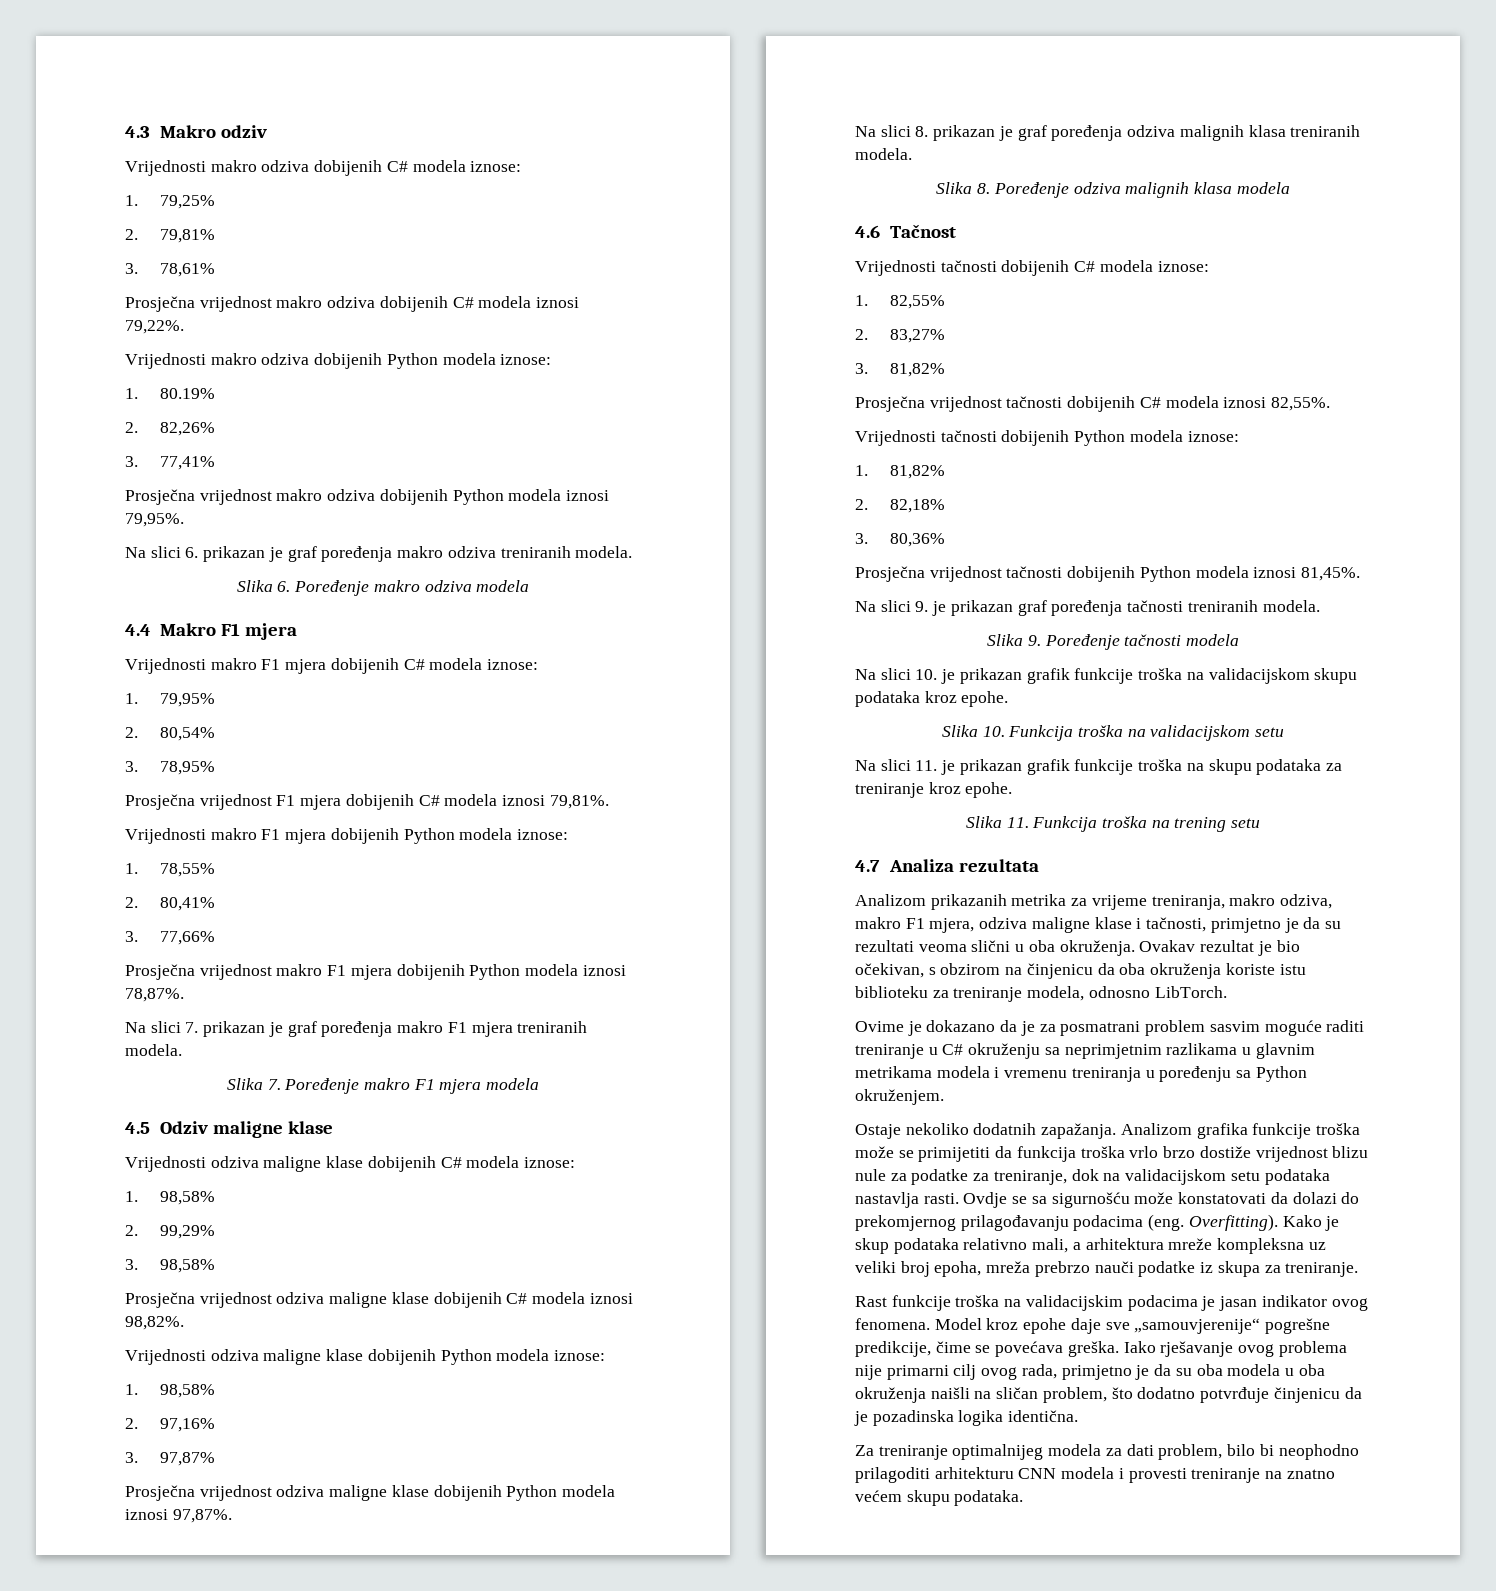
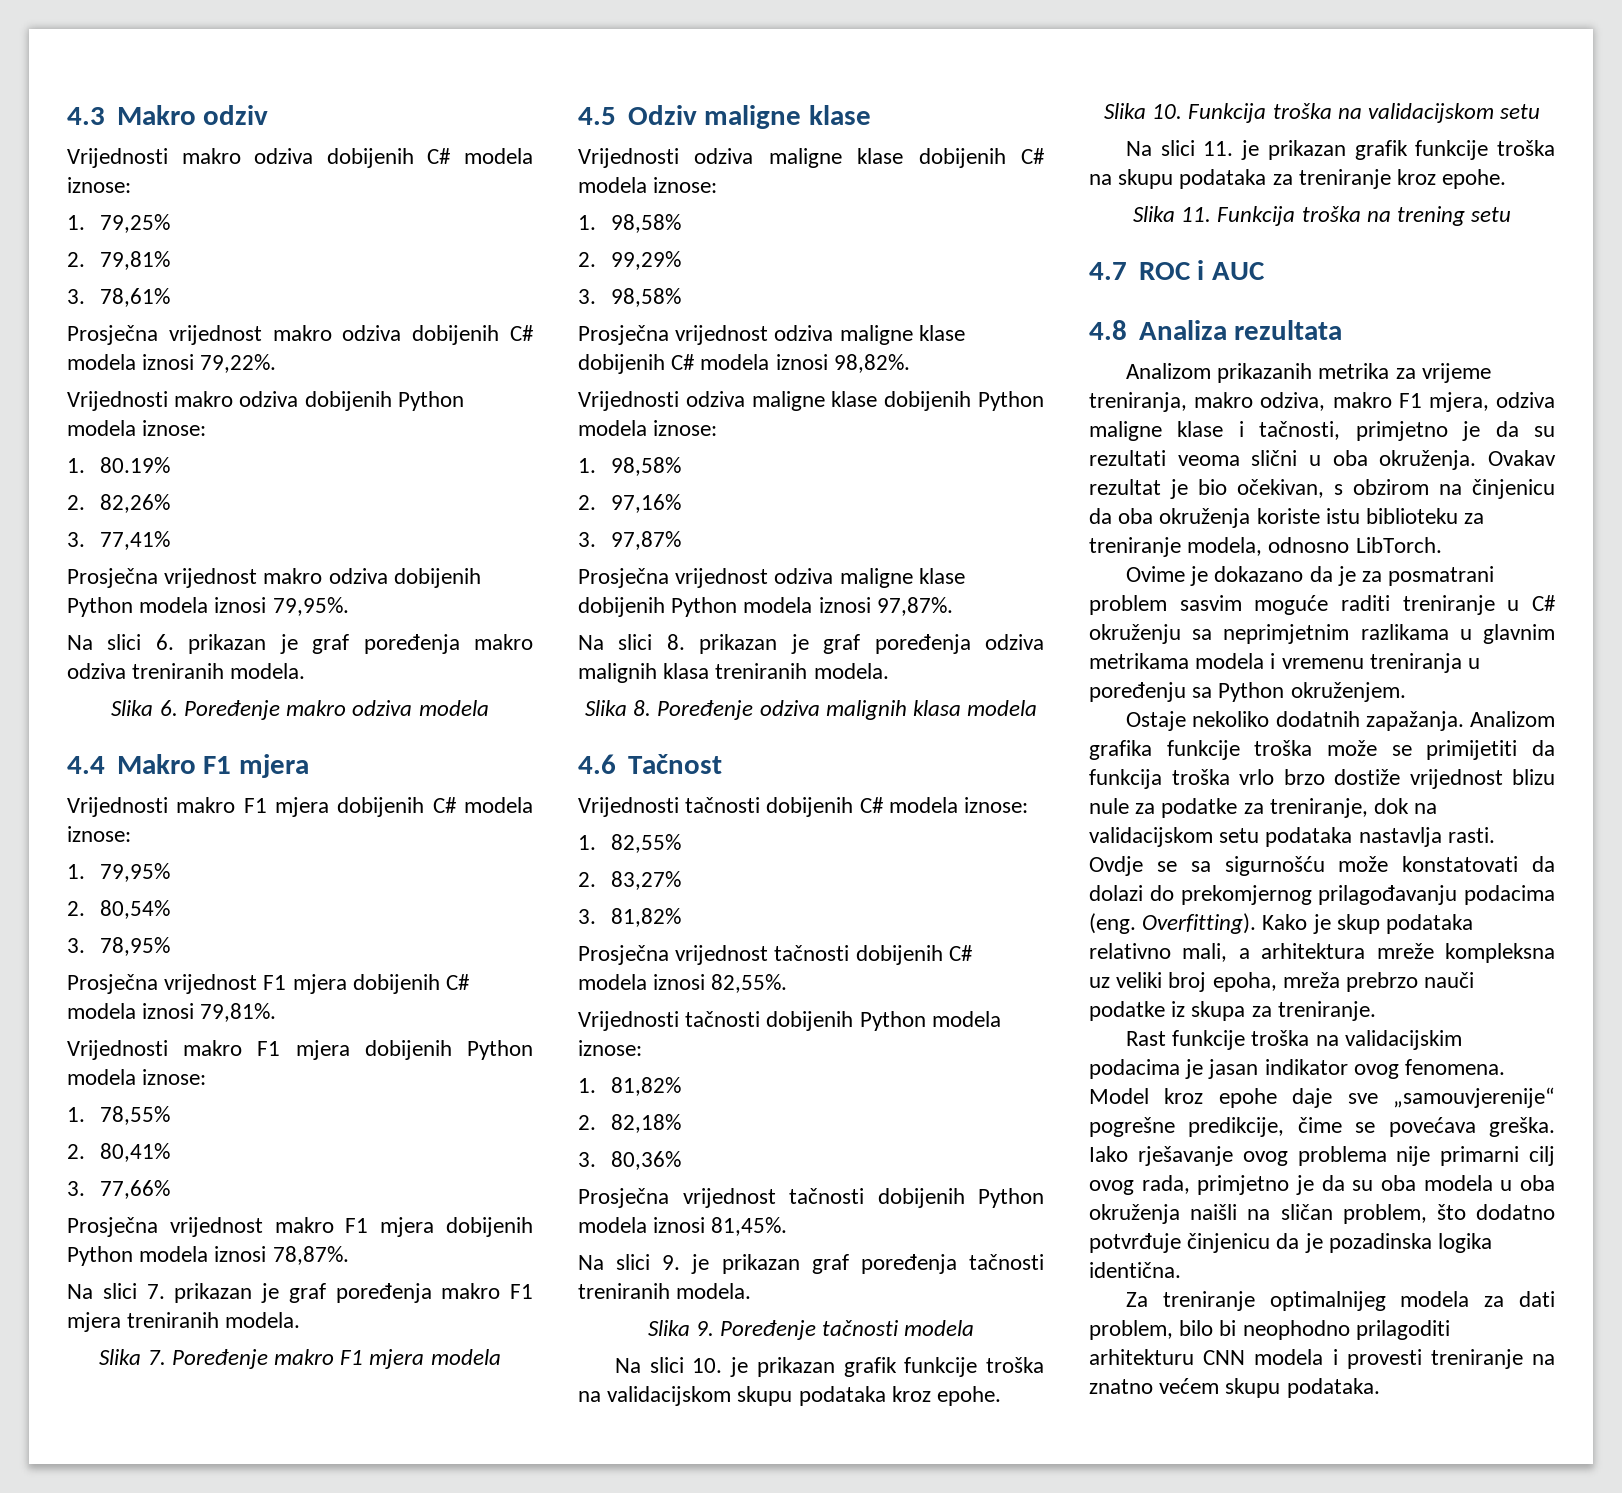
- 4.7 Analiza rezultata
+ 4.7 ROC i AUC
+ 4.8 Analiza rezultata

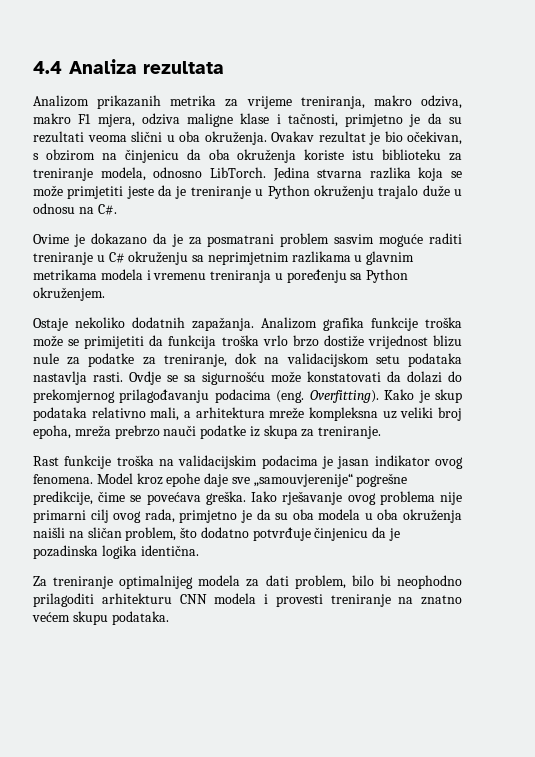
- 4.3 Makro odziv
- Vrijednosti makro odziva dobijenih C# modela iznose:
- 1. 79,25%
- 2. 79,81%
- 3. 78,61%
- Prosječna vrijednost makro odziva dobijenih C# modela iznosi 79,22%.
- Vrijednosti makro odziva dobijenih Python modela iznose:
- 1. 80.19%
- 2. 82,26%
- 3. 77,41%
- Prosječna vrijednost makro odziva dobijenih Python modela iznosi 79,95%.
- Na slici 6. prikazan je graf poređenja makro odziva treniranih modela.
- Slika 6. Poređenje makro odziva modela
- 4.4 Makro F1 mjera
- Vrijednosti makro F1 mjera dobijenih C# modela iznose:
- 1. 79,95%
- 2. 80,54%
- 3. 78,95%
- Prosječna vrijednost F1 mjera dobijenih C# modela iznosi 79,81%.
- Vrijednosti makro F1 mjera dobijenih Python modela iznose:
- 1. 78,55%
- 2. 80,41%
- 3. 77,66%
- Prosječna vrijednost makro F1 mjera dobijenih Python modela iznosi 78,87%.
- Na slici 7. prikazan je graf poređenja makro F1 mjera treniranih modela.
- Slika 7. Poređenje makro F1 mjera modela
- 4.5 Odziv maligne klase
- Vrijednosti odziva maligne klase dobijenih C# modela iznose:
- 1. 98,58%
- 2. 99,29%
- 3. 98,58%
- Prosječna vrijednost odziva maligne klase dobijenih C# modela iznosi 98,82%.
- Vrijednosti odziva maligne klase dobijenih Python modela iznose:
- 1. 98,58%
- 2. 97,16%
- 3. 97,87%
- Prosječna vrijednost odziva maligne klase dobijenih Python modela iznosi 97,87%.
- Na slici 8. prikazan je graf poređenja odziva malignih klasa treniranih modela.
- Slika 8. Poređenje odziva malignih klasa modela
- 4.6 Tačnost
- Vrijednosti tačnosti dobijenih C# modela iznose:
- 1. 82,55%
- 2. 83,27%
- 3. 81,82%
- Prosječna vrijednost tačnosti dobijenih C# modela iznosi 82,55%.
- Vrijednosti tačnosti dobijenih Python modela iznose:
- 1. 81,82%
- 2. 82,18%
- 3. 80,36%
- Prosječna vrijednost tačnosti dobijenih Python modela iznosi 81,45%.
- Na slici 9. je prikazan graf poređenja tačnosti treniranih modela.
- Slika 9. Poređenje tačnosti modela
- Na slici 10. je prikazan grafik funkcije troška na validacijskom skupu podataka kroz epohe.
- Slika 10. Funkcija troška na validacijskom setu
- Na slici 11. je prikazan grafik funkcije troška na skupu podataka za treniranje kroz epohe.
- Slika 11. Funkcija troška na trening setu
- 4.7 ROC i AUC
- 4.8 Analiza rezultata
+ 4.4 Analiza rezultata
+ Jedina stvarna razlika koja se može primjetiti jeste da je treniranje u Python okruženju trajalo duže u odnosu na C#.

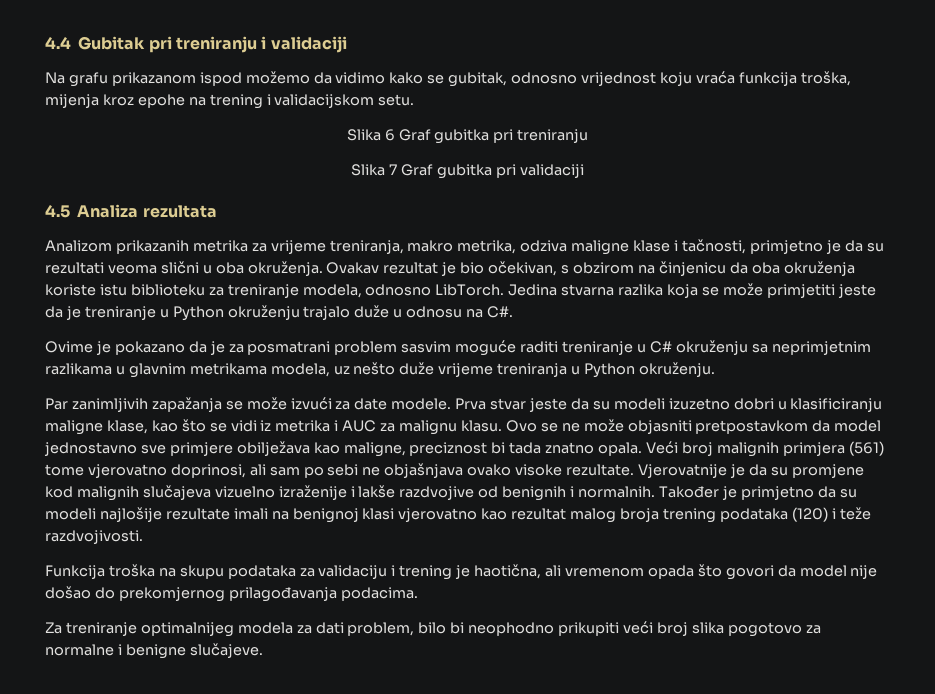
- 4.4 Analiza rezultata
+ 4.4 Gubitak pri treniranju i validaciji
+ Na grafu prikazanom ispod možemo da vidimo kako se gubitak, odnosno vrijednost koju vraća funkcija troška, mijenja kroz epohe na trening i validacijskom setu.
+ Slika 6 Graf gubitka pri treniranju
+ Slika 7 Graf gubitka pri validaciji
+ 4.5 Analiza rezultata
- Analizom prikazanih metrika za vrijeme treniranja, makro odziva, makro F1 mjera, odziva maligne klase i tačnosti, primjetno je da su rezultati veoma slični u oba okruženja.
+ Analizom prikazanih metrika za vrijeme treniranja, makro metrika, odziva maligne klase i tačnosti, primjetno je da su rezultati veoma slični u oba okruženja.
- Ovime je dokazano da je za posmatrani problem sasvim moguće raditi treniranje u C# okruženju sa neprimjetnim razlikama u glavnim metrikama modela i vremenu treniranja u poređenju sa Python okruženjem.
- Ostaje nekoliko dodatnih zapažanja. Analizom grafika funkcije troška može se primijetiti da funkcija troška vrlo brzo dostiže vrijednost blizu nule za podatke za treniranje, dok na validacijskom setu podataka nastavlja rasti. Ovdje se sa sigurnošću može konstatovati da dolazi do prekomjernog prilagođavanju podacima (eng. Overfitting). Kako je skup podataka relativno mali, a arhitektura mreže kompleksna uz veliki broj epoha, mreža prebrzo nauči podatke iz skupa za treniranje.
- Rast funkcije troška na validacijskim podacima je jasan indikator ovog fenomena. Model kroz epohe daje sve „samouvjerenije“ pogrešne predikcije, čime se povećava greška. Iako rješavanje ovog problema nije primarni cilj ovog rada, primjetno je da su oba modela u oba okruženja naišli na sličan problem, što dodatno potvrđuje činjenicu da je pozadinska logika identična.
+ Ovime je pokazano da je za posmatrani problem sasvim moguće raditi treniranje u C# okruženju sa neprimjetnim razlikama u glavnim metrikama modela, uz nešto duže vrijeme treniranja u Python okruženju.
+ Par zanimljivih zapažanja se može izvući za date modele. Prva stvar jeste da su modeli izuzetno dobri u klasificiranju maligne klase, kao što se vidi iz metrika i AUC za malignu klasu. Ovo se ne može objasniti pretpostavkom da model jednostavno sve primjere obilježava kao maligne, preciznost bi tada znatno opala. Veći broj malignih primjera (561) tome vjerovatno doprinosi, ali sam po sebi ne objašnjava ovako visoke rezultate. Vjerovatnije je da su promjene kod malignih slučajeva vizuelno izraženije i lakše razdvojive od benignih i normalnih. Također je primjetno da su modeli najlošije rezultate imali na benignoj klasi vjerovatno kao rezultat malog broja trening podataka (120) i teže razdvojivosti.
+ Funkcija troška na skupu podataka za validaciju i trening je haotična, ali vremenom opada što govori da model nije došao do prekomjernog prilagođavanja podacima.
- Za treniranje optimalnijeg modela za dati problem, bilo bi neophodno prilagoditi arhitekturu CNN modela i provesti treniranje na znatno većem skupu podataka.
+ Za treniranje optimalnijeg modela za dati problem, bilo bi neophodno prikupiti veći broj slika pogotovo za normalne i benigne slučajeve.

